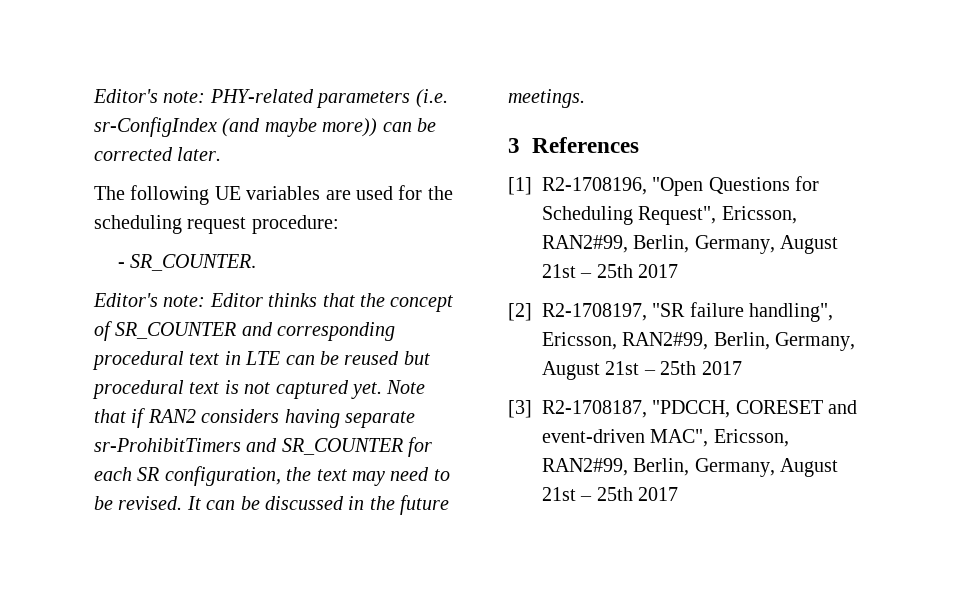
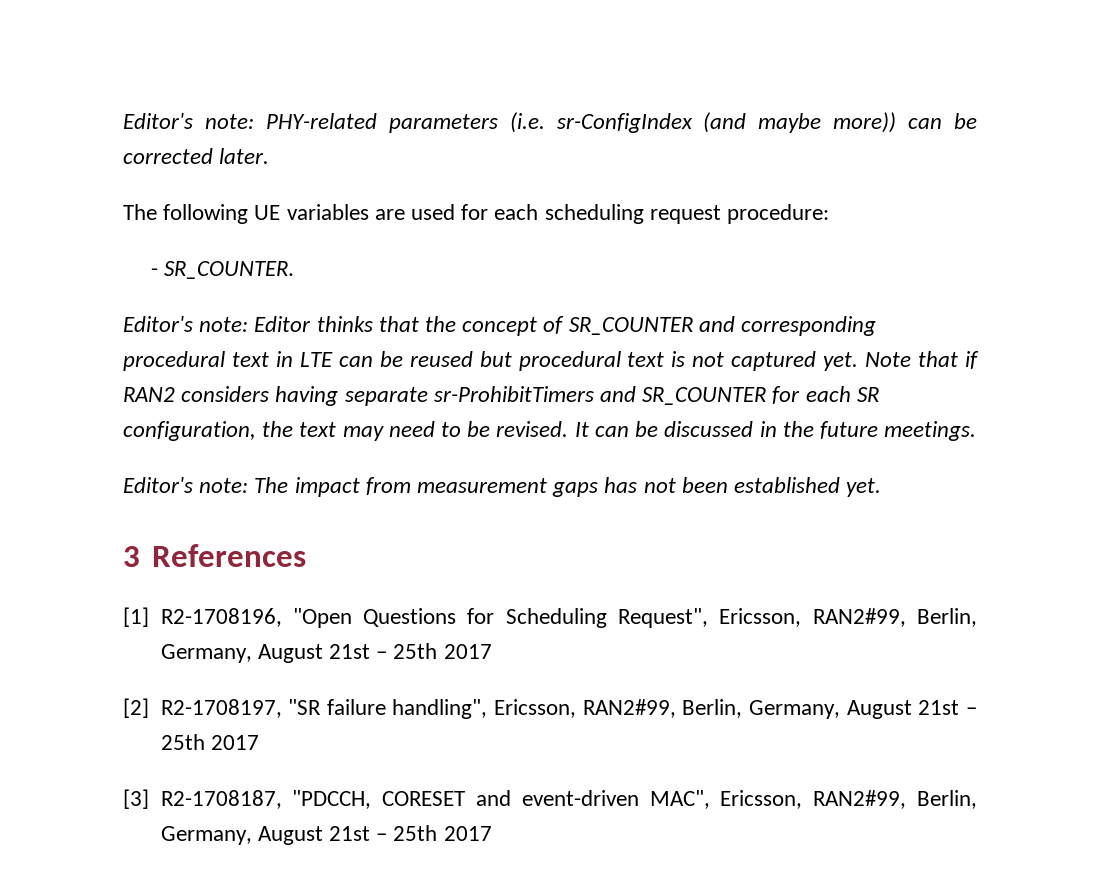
- The following UE variables are used for the scheduling request procedure:
+ The following UE variables are used for each scheduling request procedure:
+ Editor's note: The impact from measurement gaps has not been established yet.

